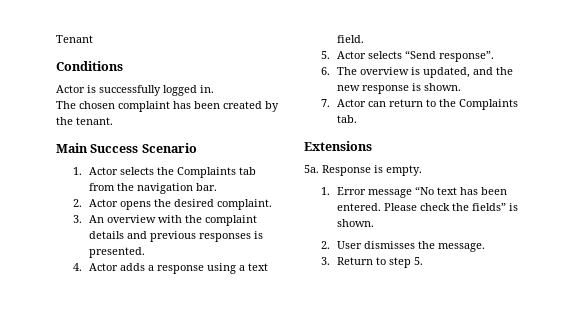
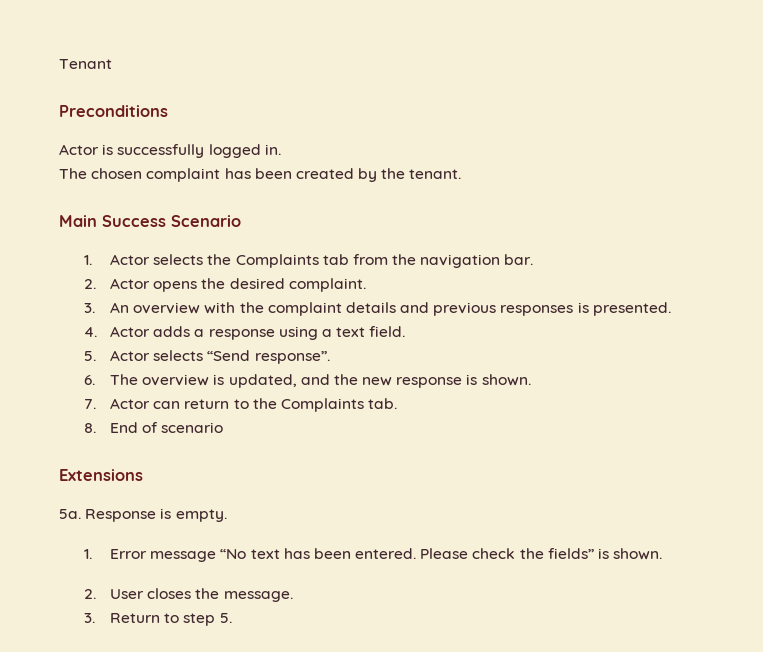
- Conditions
+ Preconditions
+ 8. End of scenario
- 2. User dismisses the message.
+ 2. User closes the message.

